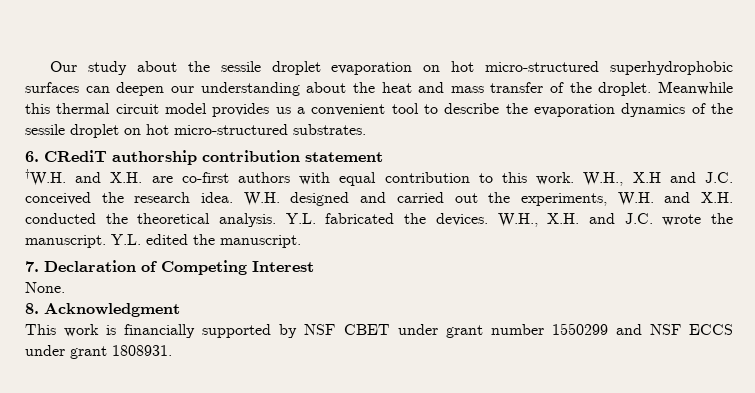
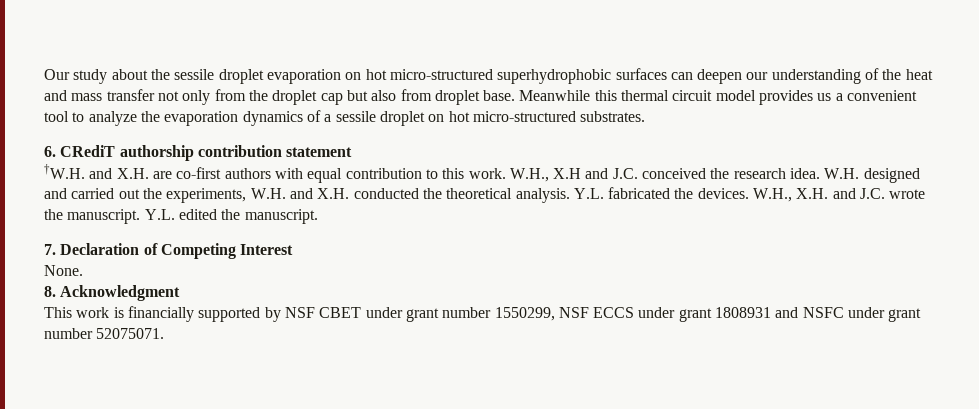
- Our study about the sessile droplet evaporation on hot micro-structured superhydrophobic surfaces can deepen our understanding about the heat and mass transfer of the droplet.
+ Our study about the sessile droplet evaporation on hot micro-structured superhydrophobic surfaces can deepen our understanding of the heat and mass transfer not only from the droplet cap but also from droplet base.
- Meanwhile this thermal circuit model provides us a convenient tool to describe the evaporation dynamics of the sessile droplet on hot micro-structured substrates.
+ Meanwhile this thermal circuit model provides us a convenient tool to analyze the evaporation dynamics of a sessile droplet on hot micro-structured substrates.
- This work is financially supported by NSF CBET under grant number 1550299 and NSF ECCS under grant 1808931.
+ This work is financially supported by NSF CBET under grant number 1550299, NSF ECCS under grant 1808931 and NSFC under grant number 52075071.

